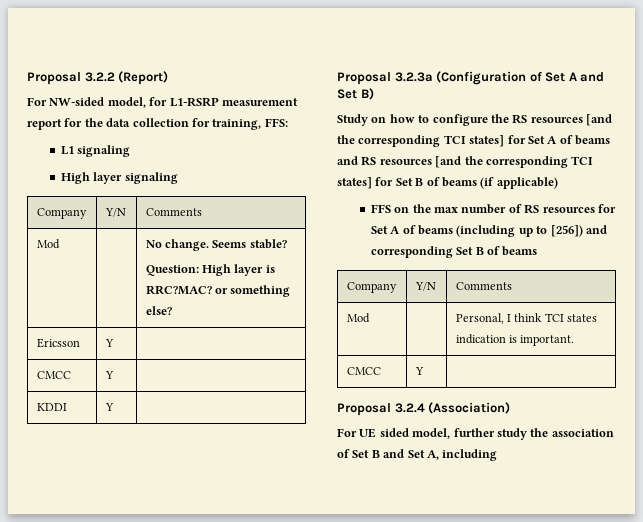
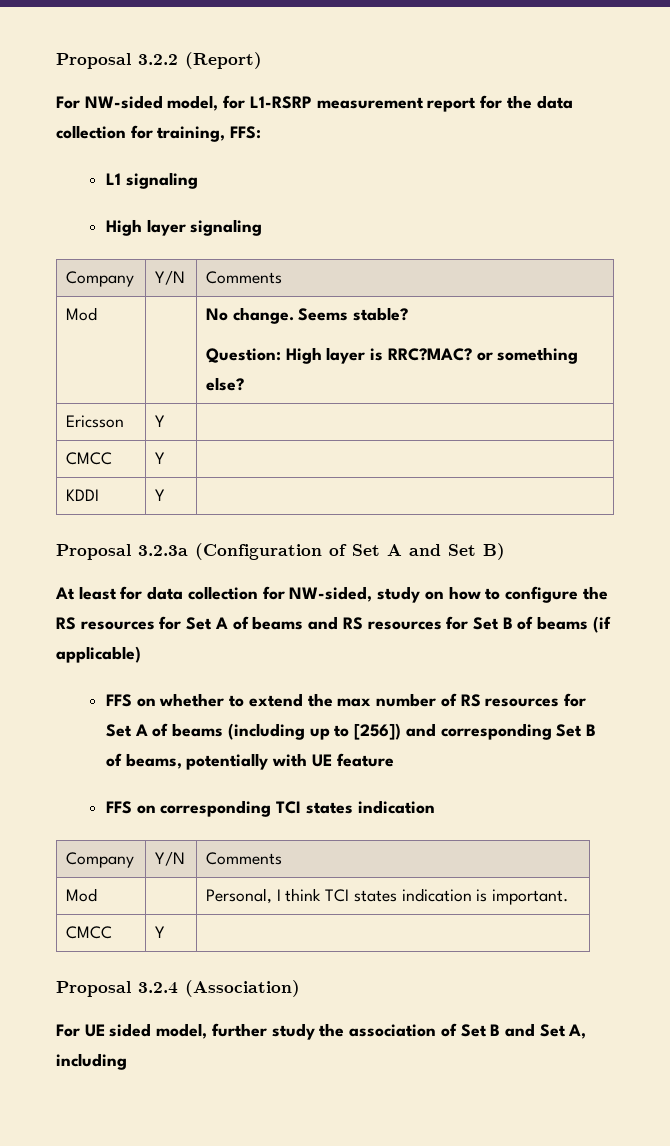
- Study on how to configure the RS resources [and the corresponding TCI states] for Set A of beams and RS resources [and the corresponding TCI states] for Set B of beams (if applicable)
+ At least for data collection for NW-sided, study on how to configure the RS resources for Set A of beams and RS resources for Set B of beams (if applicable)
- FFS on the max number of RS resources for Set A of beams (including up to [256]) and corresponding Set B of beams
+ FFS on whether to extend the max number of RS resources for Set A of beams (including up to [256]) and corresponding Set B of beams, potentially with UE feature
+ FFS on corresponding TCI states indication

